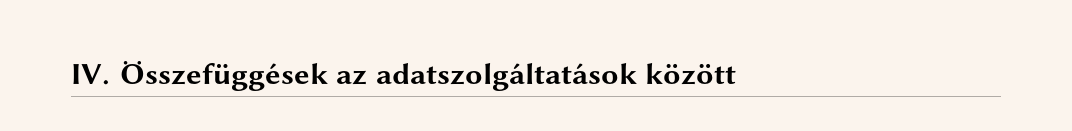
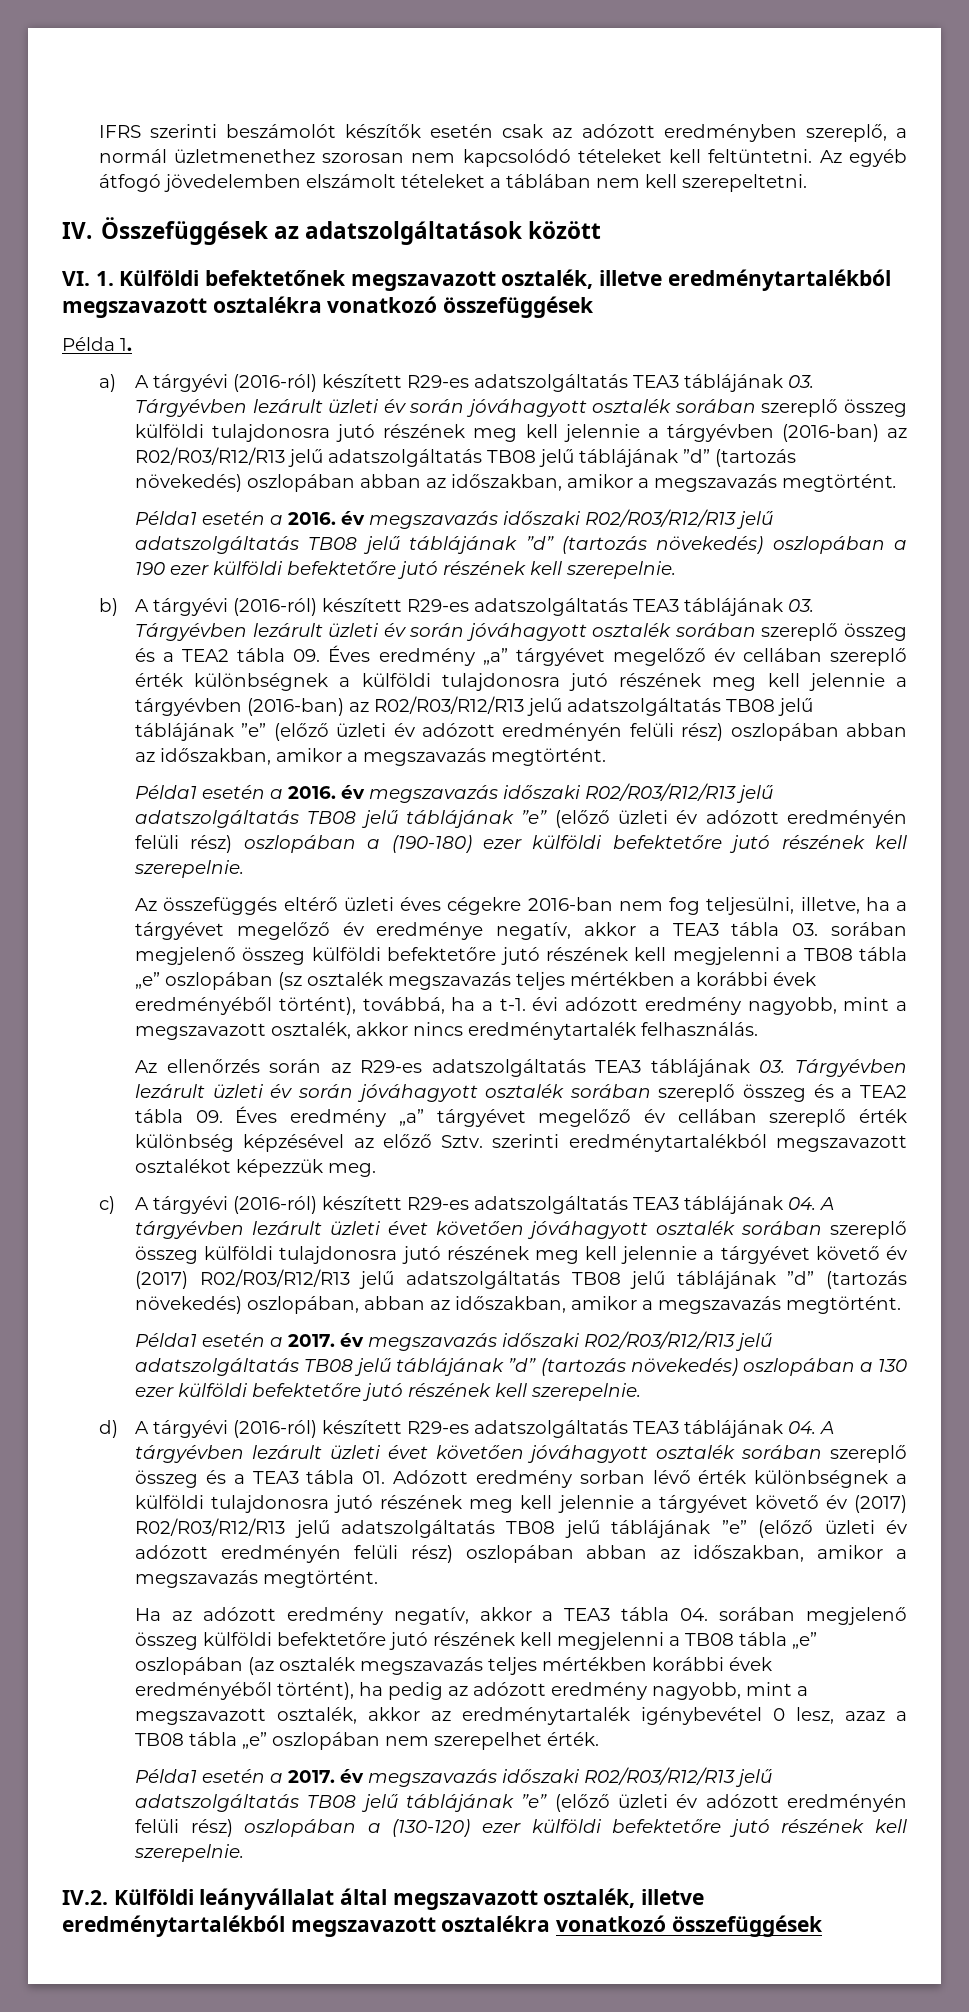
+ IFRS szerinti beszámolót készítők esetén csak az adózott eredményben szereplő, a normál üzletmenethez szorosan nem kapcsolódó tételeket kell feltüntetni. Az egyéb átfogó jövedelemben elszámolt tételeket a táblában nem kell szerepeltetni.
+ VI. 1. Külföldi befektetőnek megszavazott osztalék, illetve eredménytartalékból megszavazott osztalékra vonatkozó összefüggések
+ Példa 1.
+ a) A tárgyévi (2016-ról) készített R29-es adatszolgáltatás TEA3 táblájának 03. Tárgyévben lezárult üzleti év során jóváhagyott osztalék sorában szereplő összeg külföldi tulajdonosra jutó részének meg kell jelennie a tárgyévben (2016-ban) az R02/R03/R12/R13 jelű adatszolgáltatás TB08 jelű táblájának ”d” (tartozás növekedés) oszlopában abban az időszakban, amikor a megszavazás megtörtént.
+ Példa1 esetén a 2016. év megszavazás időszaki R02/R03/R12/R13 jelű adatszolgáltatás TB08 jelű táblájának ”d” (tartozás növekedés) oszlopában a 190 ezer külföldi befektetőre jutó részének kell szerepelnie.
+ b) A tárgyévi (2016-ról) készített R29-es adatszolgáltatás TEA3 táblájának 03. Tárgyévben lezárult üzleti év során jóváhagyott osztalék sorában szereplő összeg és a TEA2 tábla 09. Éves eredmény „a” tárgyévet megelőző év cellában szereplő érték különbségnek a külföldi tulajdonosra jutó részének meg kell jelennie a tárgyévben (2016-ban) az R02/R03/R12/R13 jelű adatszolgáltatás TB08 jelű táblájának ”e” (előző üzleti év adózott eredményén felüli rész) oszlopában abban az időszakban, amikor a megszavazás megtörtént.
+ Példa1 esetén a 2016. év megszavazás időszaki R02/R03/R12/R13 jelű adatszolgáltatás TB08 jelű táblájának ”e” (előző üzleti év adózott eredményén felüli rész) oszlopában a (190-180) ezer külföldi befektetőre jutó részének kell szerepelnie.
+ Az összefüggés eltérő üzleti éves cégekre 2016-ban nem fog teljesülni, illetve, ha a tárgyévet megelőző év eredménye negatív, akkor a TEA3 tábla 03. sorában megjelenő összeg külföldi befektetőre jutó részének kell megjelenni a TB08 tábla „e” oszlopában (sz osztalék megszavazás teljes mértékben a korábbi évek eredményéből történt), továbbá, ha a t-1. évi adózott eredmény nagyobb, mint a megszavazott osztalék, akkor nincs eredménytartalék felhasználás.
+ Az ellenőrzés során az R29-es adatszolgáltatás TEA3 táblájának 03. Tárgyévben lezárult üzleti év során jóváhagyott osztalék sorában szereplő összeg és a TEA2 tábla 09. Éves eredmény „a” tárgyévet megelőző év cellában szereplő érték különbség képzésével az előző Sztv. szerinti eredménytartalékból megszavazott osztalékot képezzük meg.
+ c) A tárgyévi (2016-ról) készített R29-es adatszolgáltatás TEA3 táblájának 04. A tárgyévben lezárult üzleti évet követően jóváhagyott osztalék sorában szereplő összeg külföldi tulajdonosra jutó részének meg kell jelennie a tárgyévet követő év (2017) R02/R03/R12/R13 jelű adatszolgáltatás TB08 jelű táblájának ”d” (tartozás növekedés) oszlopában, abban az időszakban, amikor a megszavazás megtörtént.
+ Példa1 esetén a 2017. év megszavazás időszaki R02/R03/R12/R13 jelű adatszolgáltatás TB08 jelű táblájának ”d” (tartozás növekedés) oszlopában a 130 ezer külföldi befektetőre jutó részének kell szerepelnie.
+ d) A tárgyévi (2016-ról) készített R29-es adatszolgáltatás TEA3 táblájának 04. A tárgyévben lezárult üzleti évet követően jóváhagyott osztalék sorában szereplő összeg és a TEA3 tábla 01. Adózott eredmény sorban lévő érték különbségnek a külföldi tulajdonosra jutó részének meg kell jelennie a tárgyévet követő év (2017) R02/R03/R12/R13 jelű adatszolgáltatás TB08 jelű táblájának ”e” (előző üzleti év adózott eredményén felüli rész) oszlopában abban az időszakban, amikor a megszavazás megtörtént.
+ Ha az adózott eredmény negatív, akkor a TEA3 tábla 04. sorában megjelenő összeg külföldi befektetőre jutó részének kell megjelenni a TB08 tábla „e” oszlopában (az osztalék megszavazás teljes mértékben korábbi évek eredményéből történt), ha pedig az adózott eredmény nagyobb, mint a megszavazott osztalék, akkor az eredménytartalék igénybevétel 0 lesz, azaz a TB08 tábla „e” oszlopában nem szerepelhet érték.
+ Példa1 esetén a 2017. év megszavazás időszaki R02/R03/R12/R13 jelű adatszolgáltatás TB08 jelű táblájának ”e” (előző üzleti év adózott eredményén felüli rész) oszlopában a (130-120) ezer külföldi befektetőre jutó részének kell szerepelnie.
+ IV.2. Külföldi leányvállalat által megszavazott osztalék, illetve eredménytartalékból megszavazott osztalékra vonatkozó összefüggések

